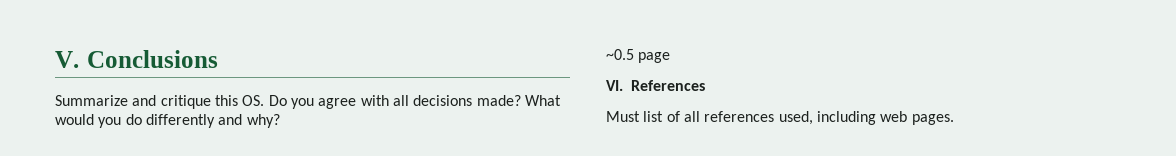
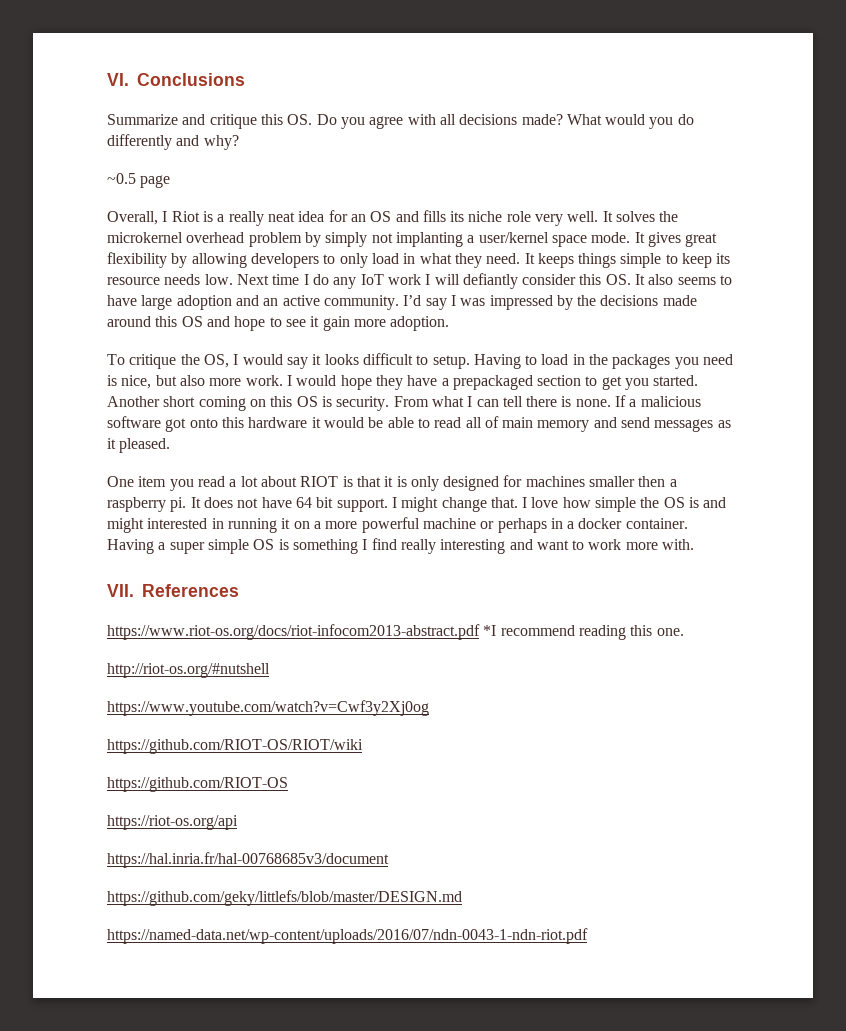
- V. Conclusions
+ VI. Conclusions
- VI. References
- Must list of all references used, including web pages.
+ Overall, I Riot is a really neat idea for an OS and fills its niche role very well. It solves the microkernel overhead problem by simply not implanting a user/kernel space mode. It gives great flexibility by allowing developers to only load in what they need. It keeps things simple to keep its resource needs low. Next time I do any IoT work I will defiantly consider this OS. It also seems to have large adoption and an active community. I’d say I was impressed by the decisions made around this OS and hope to see it gain more adoption.
+ To critique the OS, I would say it looks difficult to setup. Having to load in the packages you need is nice, but also more work. I would hope they have a prepackaged section to get you started. Another short coming on this OS is security. From what I can tell there is none. If a malicious software got onto this hardware it would be able to read all of main memory and send messages as it pleased.
+ One item you read a lot about RIOT is that it is only designed for machines smaller then a raspberry pi. It does not have 64 bit support. I might change that. I love how simple the OS is and might interested in running it on a more powerful machine or perhaps in a docker container. Having a super simple OS is something I find really interesting and want to work more with.
+ VII. References
+ https://www.riot-os.org/docs/riot-infocom2013-abstract.pdf *I recommend reading this one.
+ http://riot-os.org/#nutshell
+ https://www.youtube.com/watch?v=Cwf3y2Xj0og
+ https://github.com/RIOT-OS/RIOT/wiki
+ https://github.com/RIOT-OS
+ https://riot-os.org/api
+ https://hal.inria.fr/hal-00768685v3/document
+ https://github.com/geky/littlefs/blob/master/DESIGN.md
+ https://named-data.net/wp-content/uploads/2016/07/ndn-0043-1-ndn-riot.pdf

